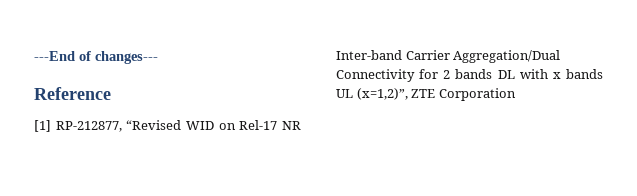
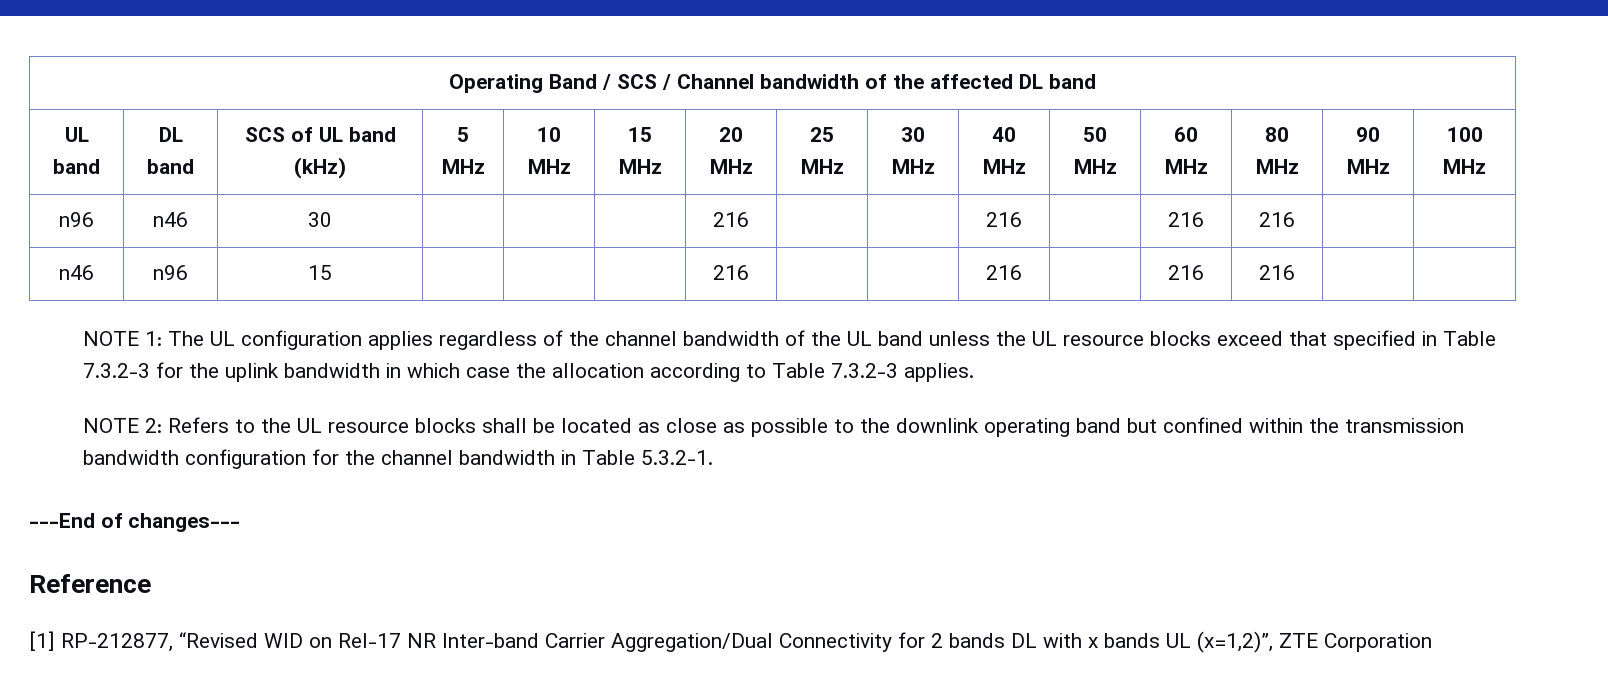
+ Operating Band / SCS / Channel bandwidth of the affected DL band
+ UL band | DL band | SCS of UL band (kHz) | 5 MHz | 10 MHz | 15 MHz | 20 MHz | 25 MHz | 30 MHz | 40 MHz | 50 MHz | 60 MHz | 80 MHz | 90 MHz | 100 MHz
+ n96 | n46 | 30 | | | | 216 | | | 216 | | 216 | 216 | |
+ n46 | n96 | 15 | | | | 216 | | | 216 | | 216 | 216 | |
+ NOTE 1: The UL configuration applies regardless of the channel bandwidth of the UL band unless the UL resource blocks exceed that specified in Table 7.3.2-3 for the uplink bandwidth in which case the allocation according to Table 7.3.2-3 applies.
+ NOTE 2: Refers to the UL resource blocks shall be located as close as possible to the downlink operating band but confined within the transmission bandwidth configuration for the channel bandwidth in Table 5.3.2-1.

